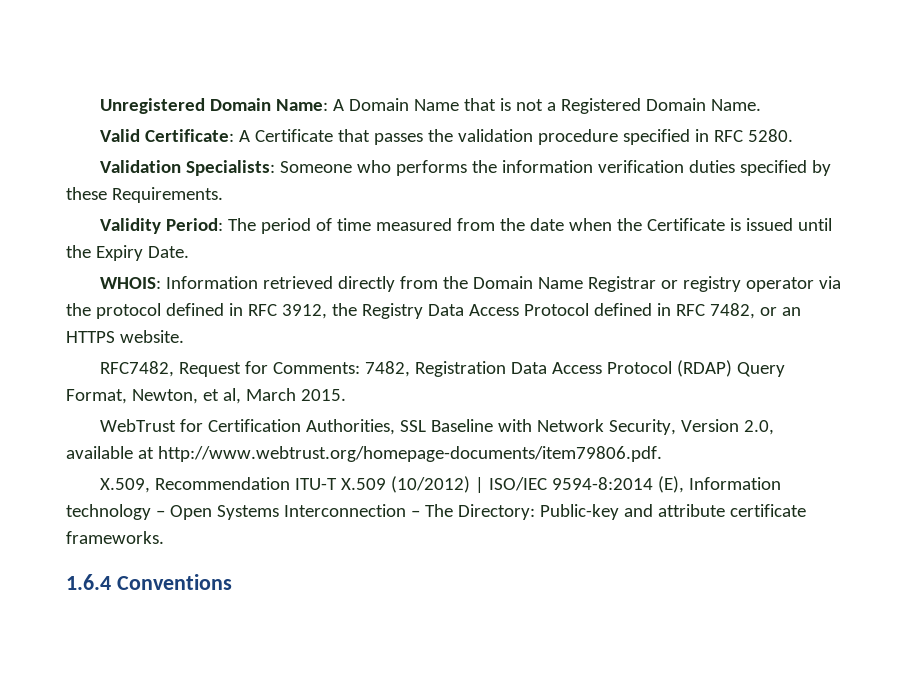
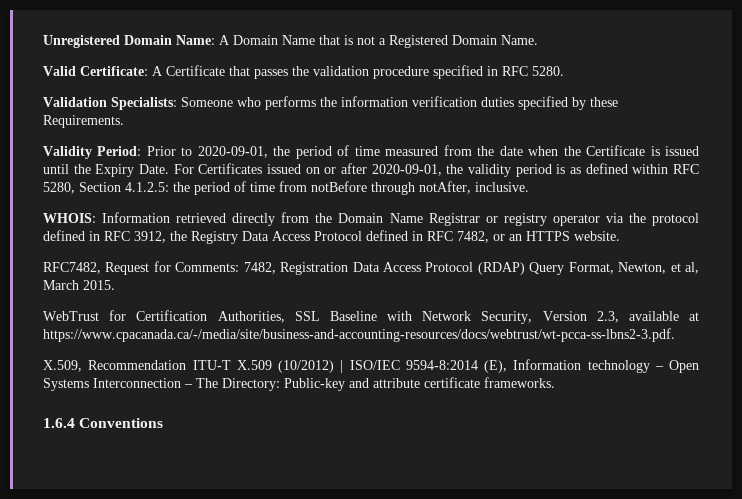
- Validity Period: The period of time measured from the date when the Certificate is issued until the Expiry Date.
+ Validity Period: Prior to 2020-09-01, the period of time measured from the date when the Certificate is issued until the Expiry Date. For Certificates issued on or after 2020-09-01, the validity period is as defined within RFC 5280, Section 4.1.2.5: the period of time from notBefore through notAfter, inclusive.
- WebTrust for Certification Authorities, SSL Baseline with Network Security, Version 2.0, available at http://www.webtrust.org/homepage-documents/item79806.pdf.
+ WebTrust for Certification Authorities, SSL Baseline with Network Security, Version 2.3, available at https://www.cpacanada.ca/-/media/site/business-and-accounting-resources/docs/webtrust/wt-pcca-ss-lbns2-3.pdf.

